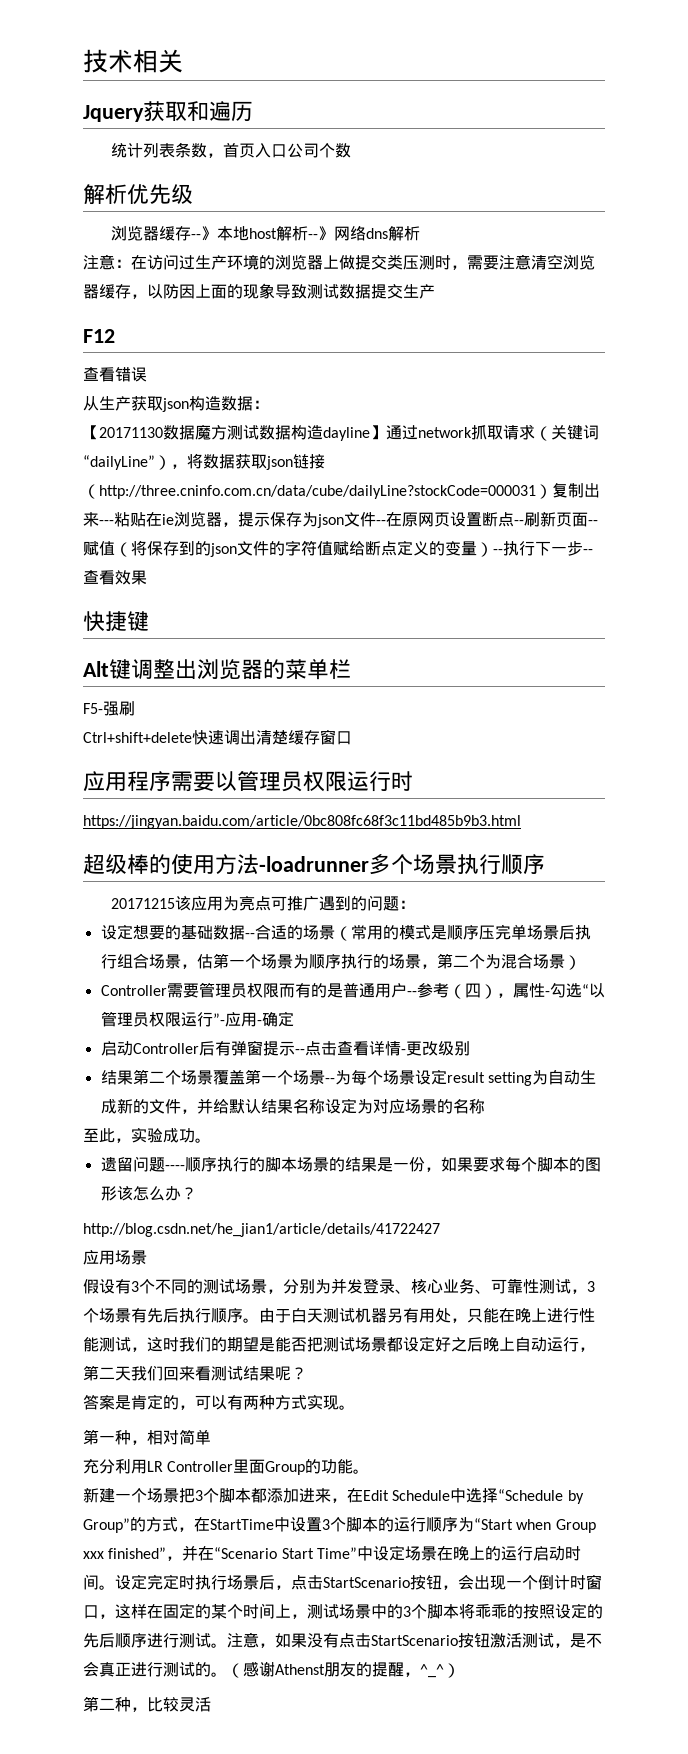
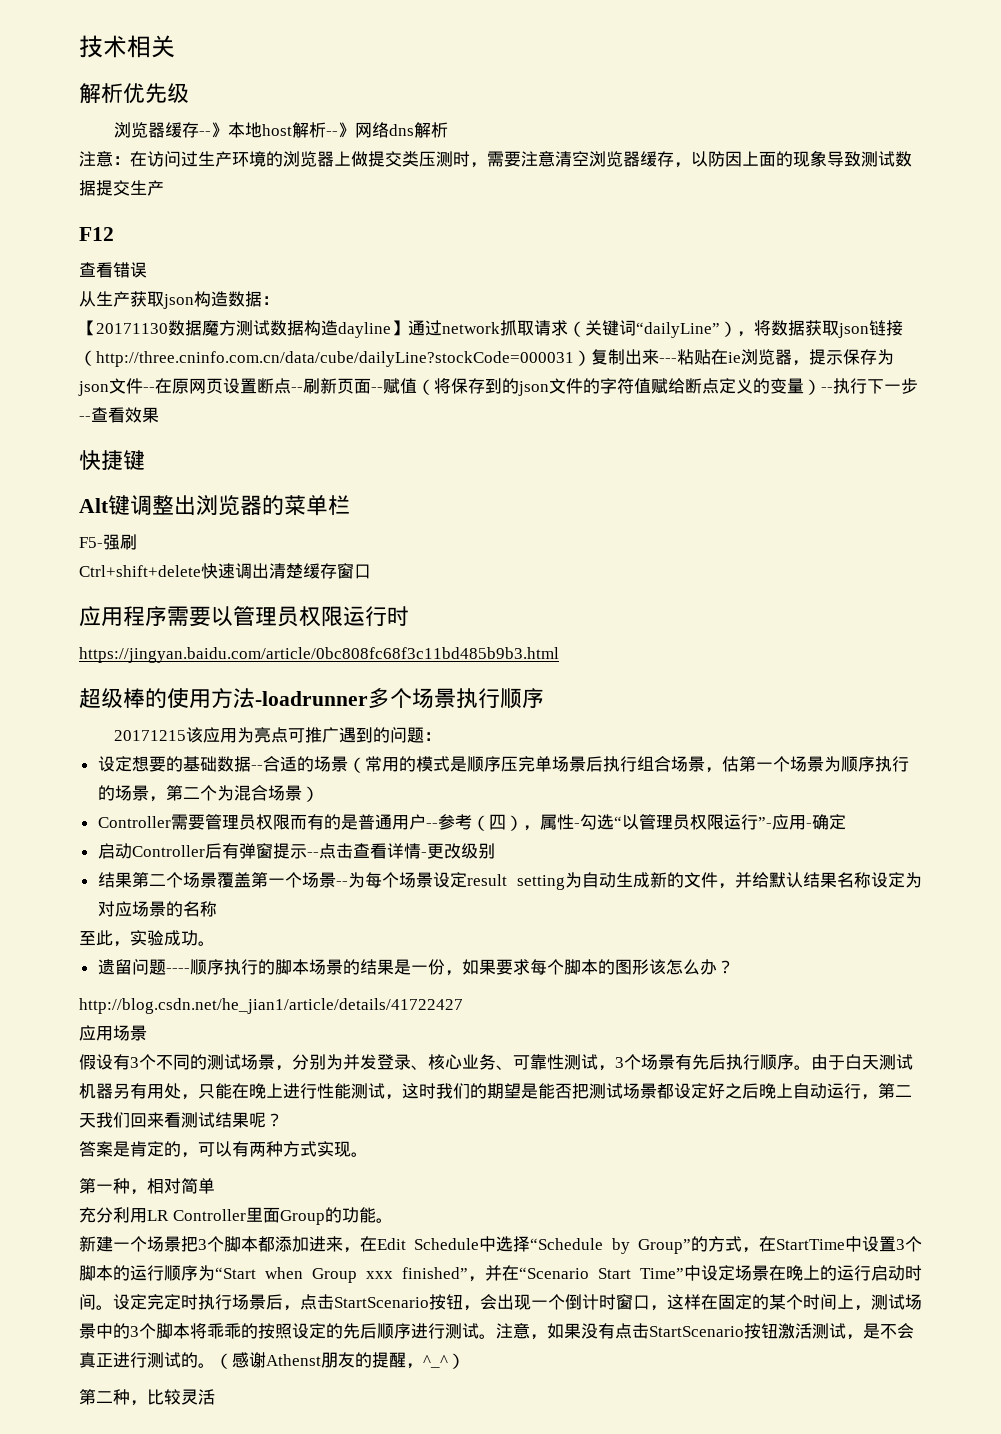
- Jquery获取和遍历
- 统计列表条数，首页入口公司个数

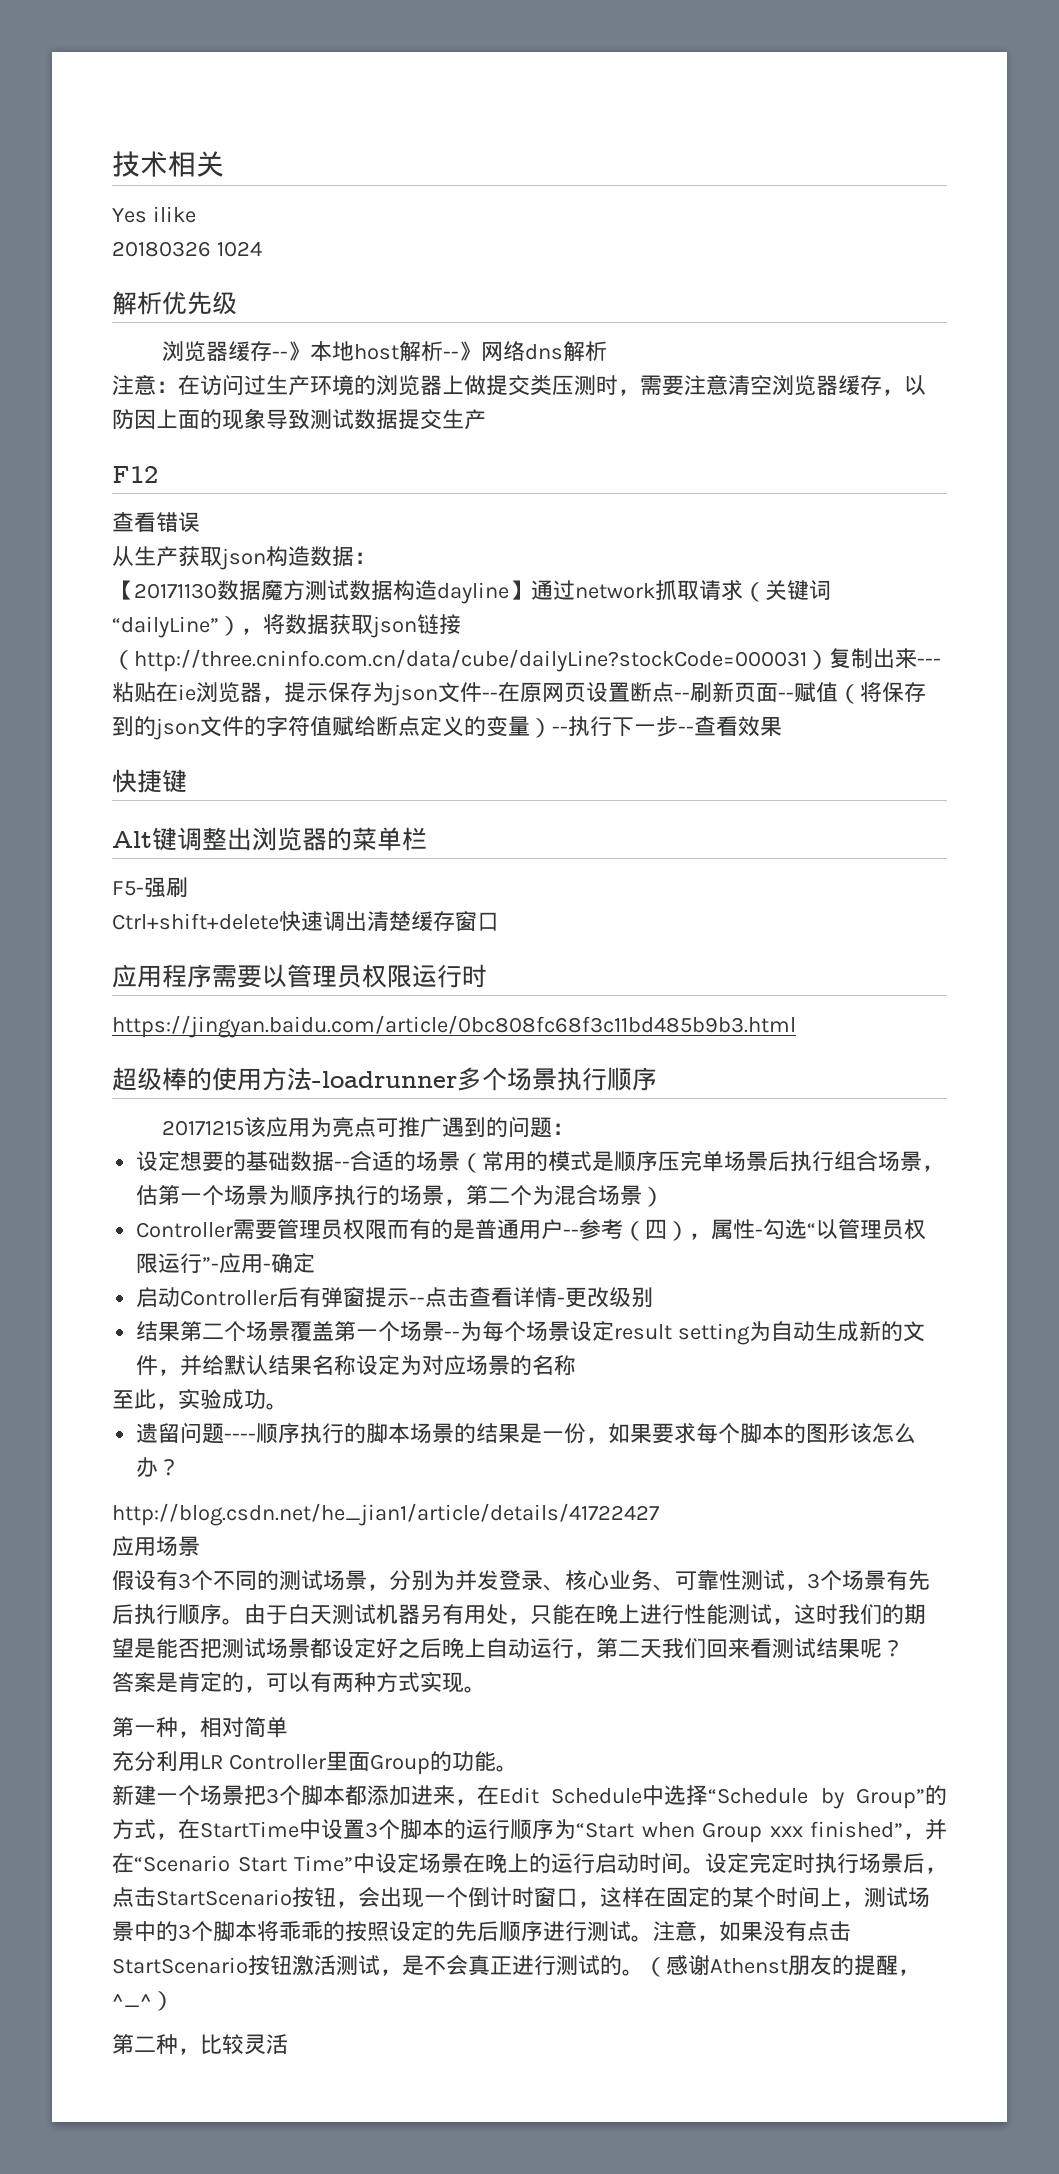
+ Yes ilike
+ 20180326 1024

